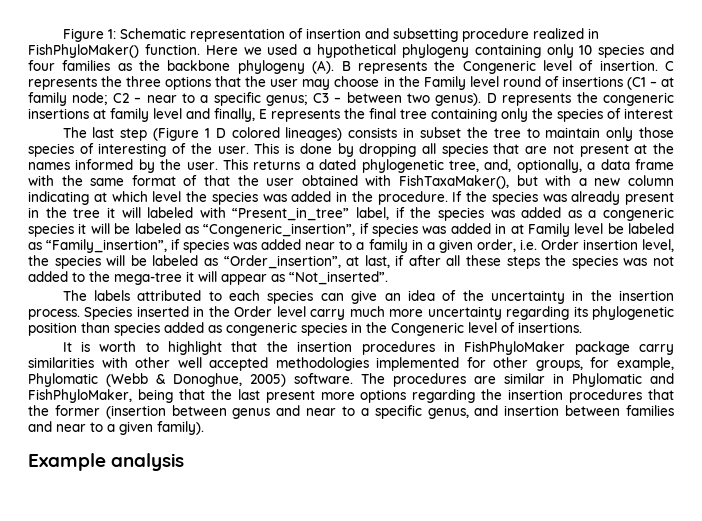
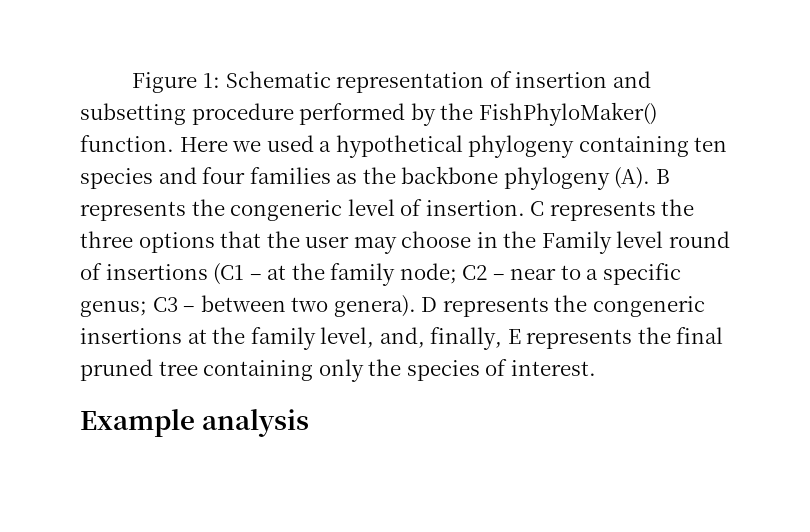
- Figure 1: Schematic representation of insertion and subsetting procedure realized in FishPhyloMaker() function.
+ Figure 1: Schematic representation of insertion and subsetting procedure performed by the FishPhyloMaker() function.
- Here we used a hypothetical phylogeny containing only 10 species and four families as the backbone phylogeny (A). B represents the Congeneric level of insertion.
+ Here we used a hypothetical phylogeny containing ten species and four families as the backbone phylogeny (A). B represents the congeneric level of insertion.
- C represents the three options that the user may choose in the Family level round of insertions (C1 – at family node; C2 – near to a specific genus; C3 – between two genus).
+ C represents the three options that the user may choose in the Family level round of insertions (C1 – at the family node; C2 – near to a specific genus; C3 – between two genera).
- D represents the congeneric insertions at family level and finally, E represents the final tree containing only the species of interest
- The last step (Figure 1 D colored lineages) consists in subset the tree to maintain only those species of interesting of the user. This is done by dropping all species that are not present at the names informed by the user. This returns a dated phylogenetic tree, and, optionally, a data frame with the same format of that the user obtained with FishTaxaMaker(), but with a new column indicating at which level the species was added in the procedure. If the species was already present in the tree it will labeled with “Present_in_tree” label, if the species was added as a congeneric species it will be labeled as “Congeneric_insertion”, if species was added in at Family level be labeled as “Family_insertion”, if species was added near to a family in a given order, i.e. Order insertion level, the species will be labeled as “Order_insertion”, at last, if after all these steps the species was not added to the mega-tree it will appear as “Not_inserted”.
- The labels attributed to each species can give an idea of the uncertainty in the insertion process. Species inserted in the Order level carry much more uncertainty regarding its phylogenetic position than species added as congeneric species in the Congeneric level of insertions.
- It is worth to highlight that the insertion procedures in FishPhyloMaker package carry similarities with other well accepted methodologies implemented for other groups, for example, Phylomatic (Webb & Donoghue, 2005) software. The procedures are similar in Phylomatic and FishPhyloMaker, being that the last present more options regarding the insertion procedures that the former (insertion between genus and near to a specific genus, and insertion between families and near to a given family).
+ D represents the congeneric insertions at the family level, and, finally, E represents the final pruned tree containing only the species of interest.

